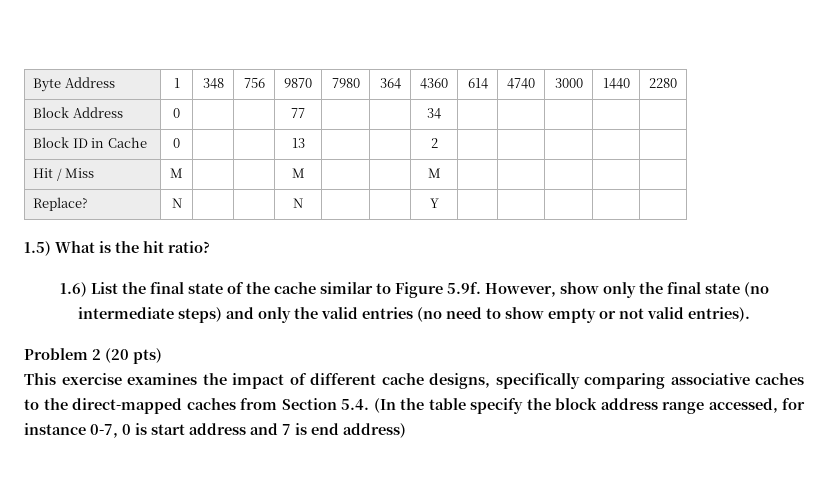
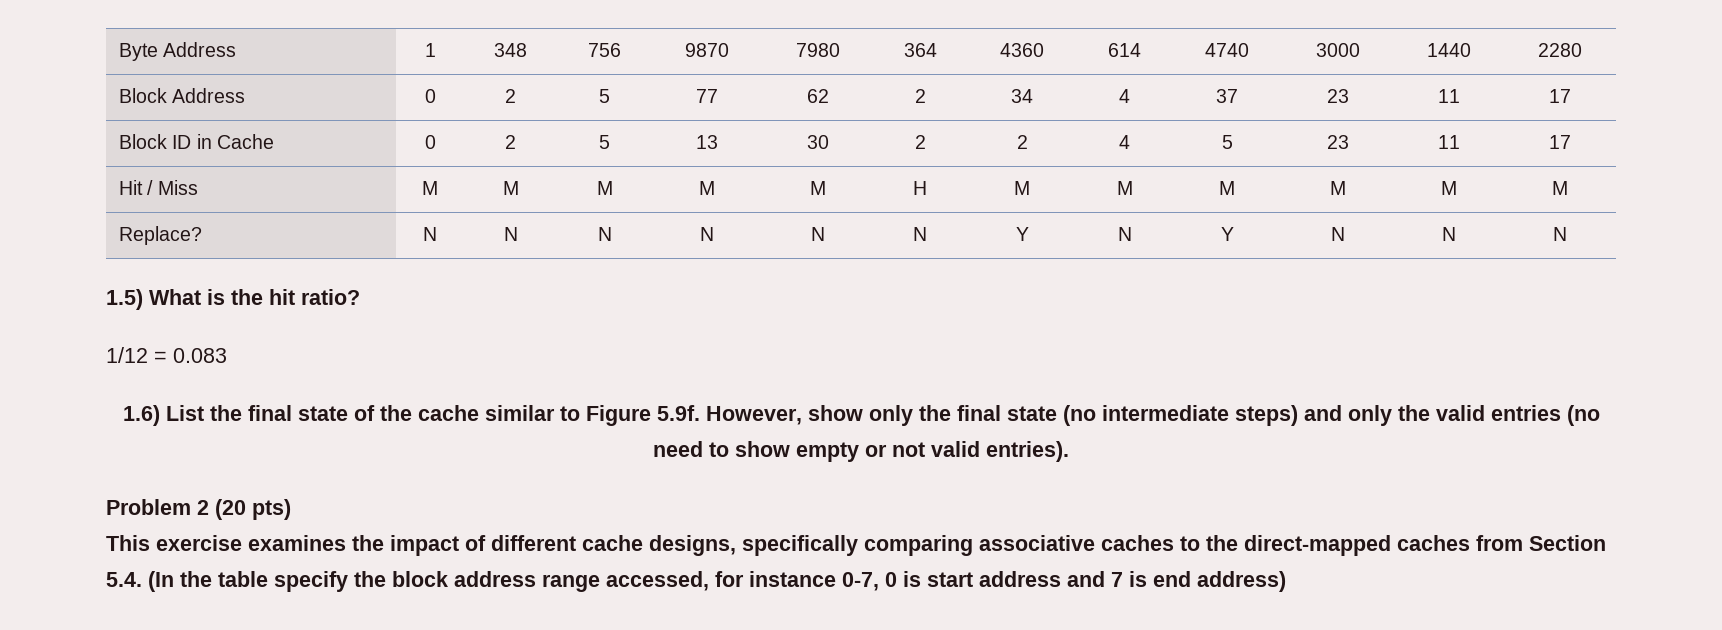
- Block Address | 0 | | | 77 | | | 34 | | | | |
+ Block Address | 0 | 2 | 5 | 77 | 62 | 2 | 34 | 4 | 37 | 23 | 11 | 17
- Block ID in Cache | 0 | | | 13 | | | 2 | | | | |
+ Block ID in Cache | 0 | 2 | 5 | 13 | 30 | 2 | 2 | 4 | 5 | 23 | 11 | 17
- Hit / Miss | M | | | M | | | M | | | | |
+ Hit / Miss | M | M | M | M | M | H | M | M | M | M | M | M
- Replace? | N | | | N | | | Y | | | | |
+ Replace? | N | N | N | N | N | N | Y | N | Y | N | N | N
+ 1/12 = 0.083

